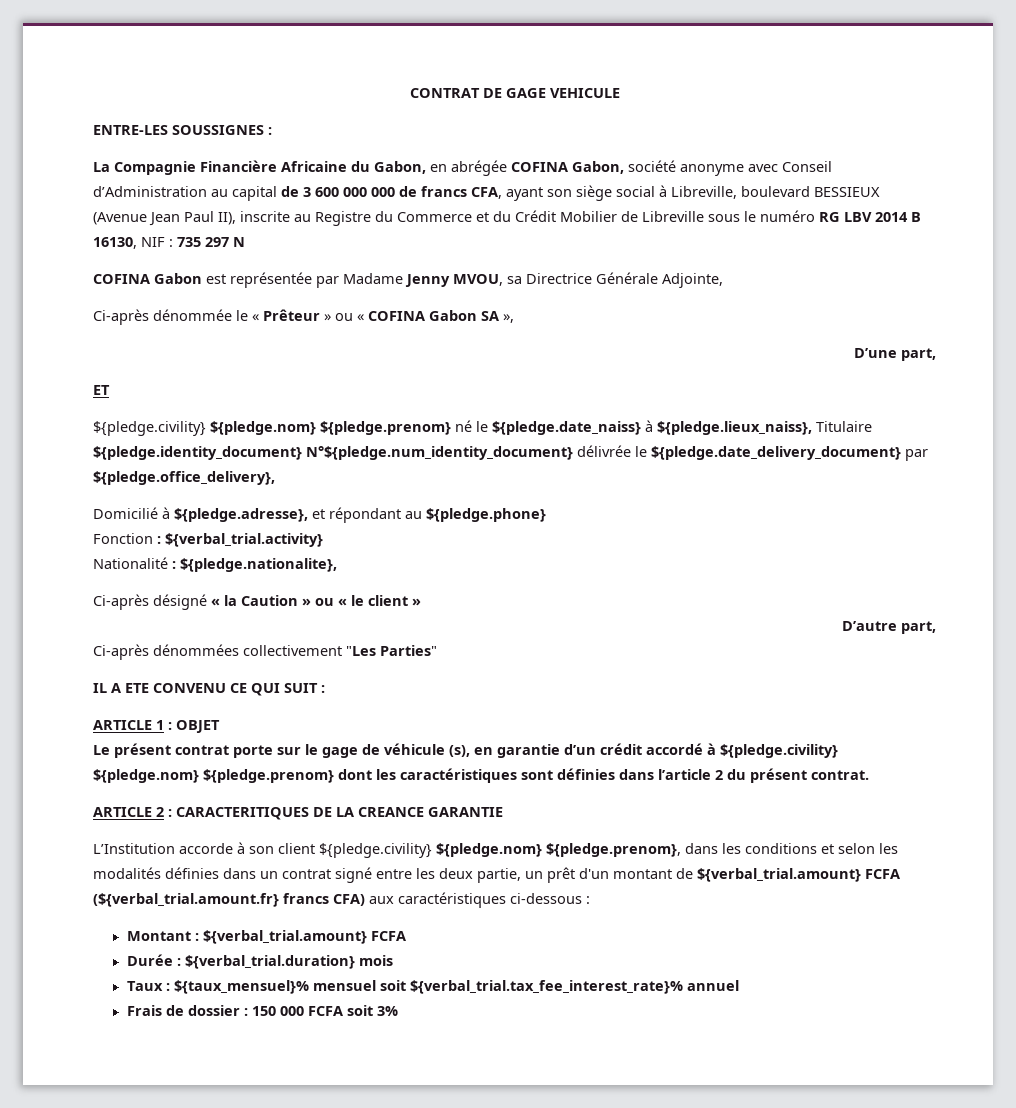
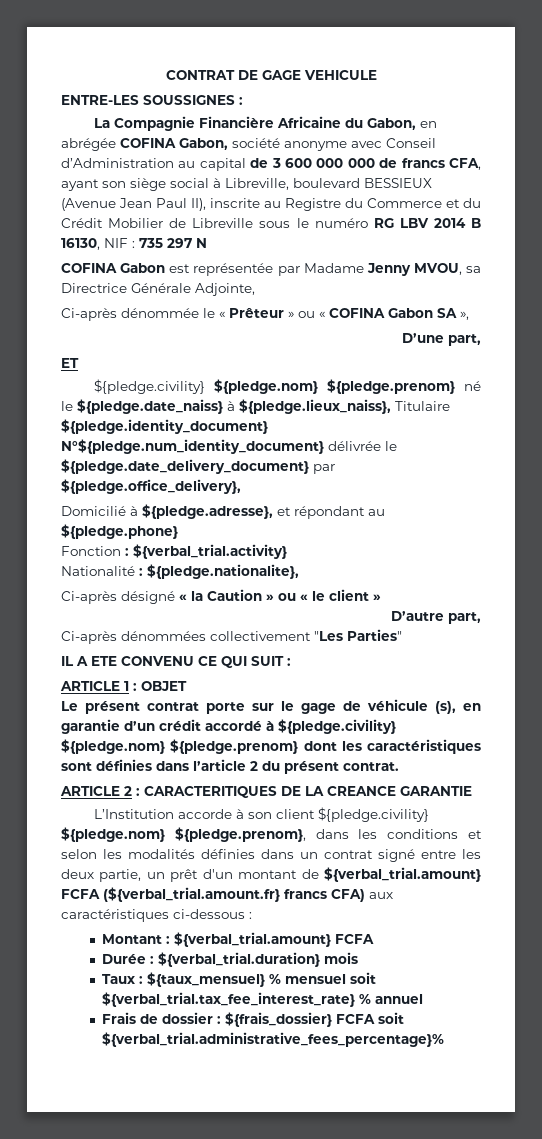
- Taux : ${taux_mensuel}% mensuel soit ${verbal_trial.tax_fee_interest_rate}% annuel
+ Taux : ${taux_mensuel} % mensuel soit ${verbal_trial.tax_fee_interest_rate} % annuel
- Frais de dossier : 150 000 FCFA soit 3%
+ Frais de dossier : ${frais_dossier} FCFA soit ${verbal_trial.administrative_fees_percentage}%

